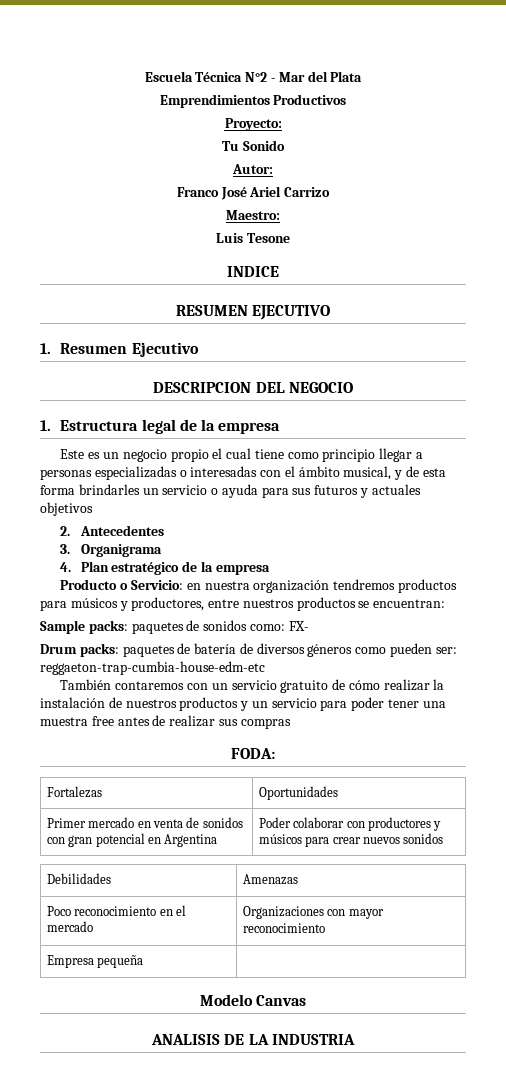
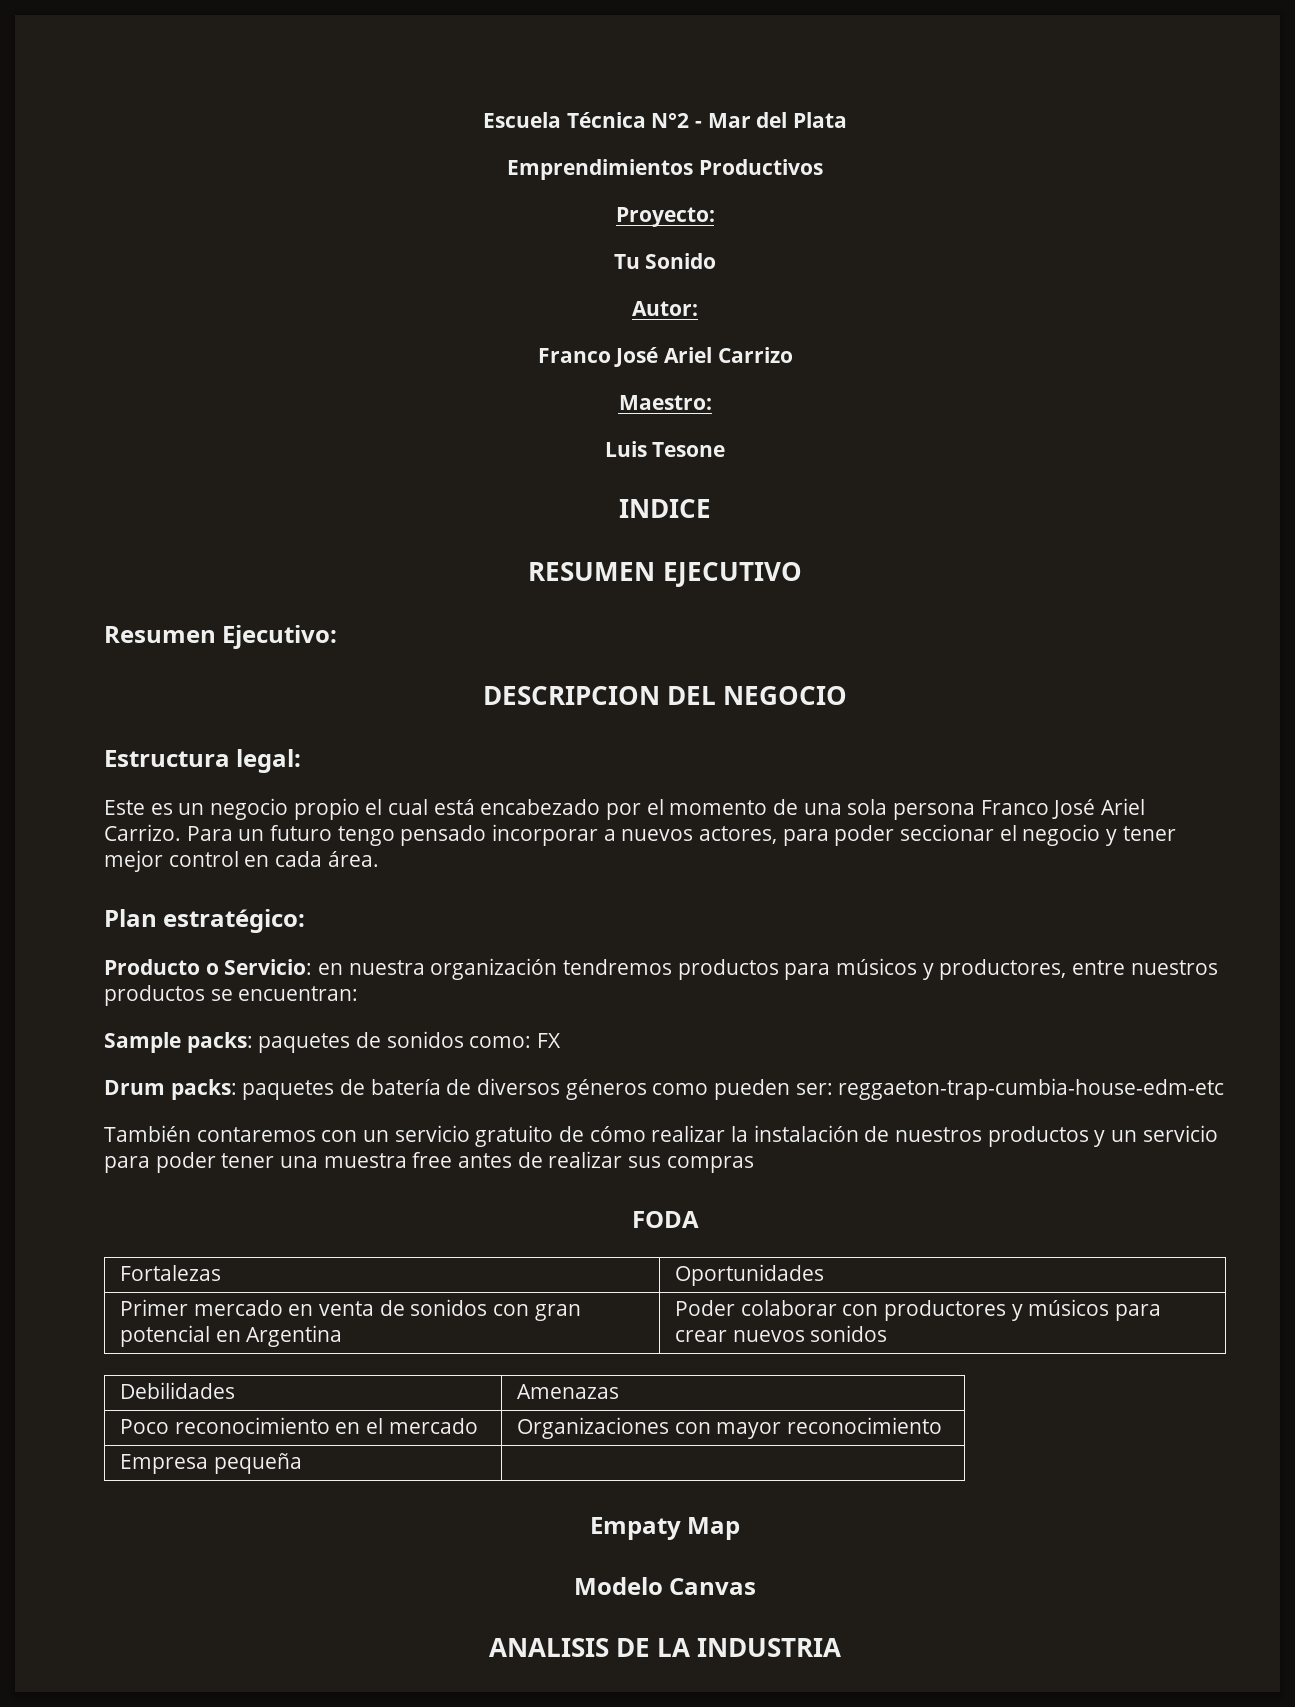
- 1. Resumen Ejecutivo
+ Resumen Ejecutivo:
- 1. Estructura legal de la empresa
+ Estructura legal:
- Este es un negocio propio el cual tiene como principio llegar a personas especializadas o interesadas con el ámbito musical, y de esta forma brindarles un servicio o ayuda para sus futuros y actuales objetivos
- 2. Antecedentes
- 3. Organigrama
- 4. Plan estratégico de la empresa
+ Este es un negocio propio el cual está encabezado por el momento de una sola persona Franco José Ariel Carrizo. Para un futuro tengo pensado incorporar a nuevos actores, para poder seccionar el negocio y tener mejor control en cada área.
+ Plan estratégico:
- Sample packs: paquetes de sonidos como: FX-
+ Sample packs: paquetes de sonidos como: FX
- FODA:
+ FODA
+ Empaty Map

